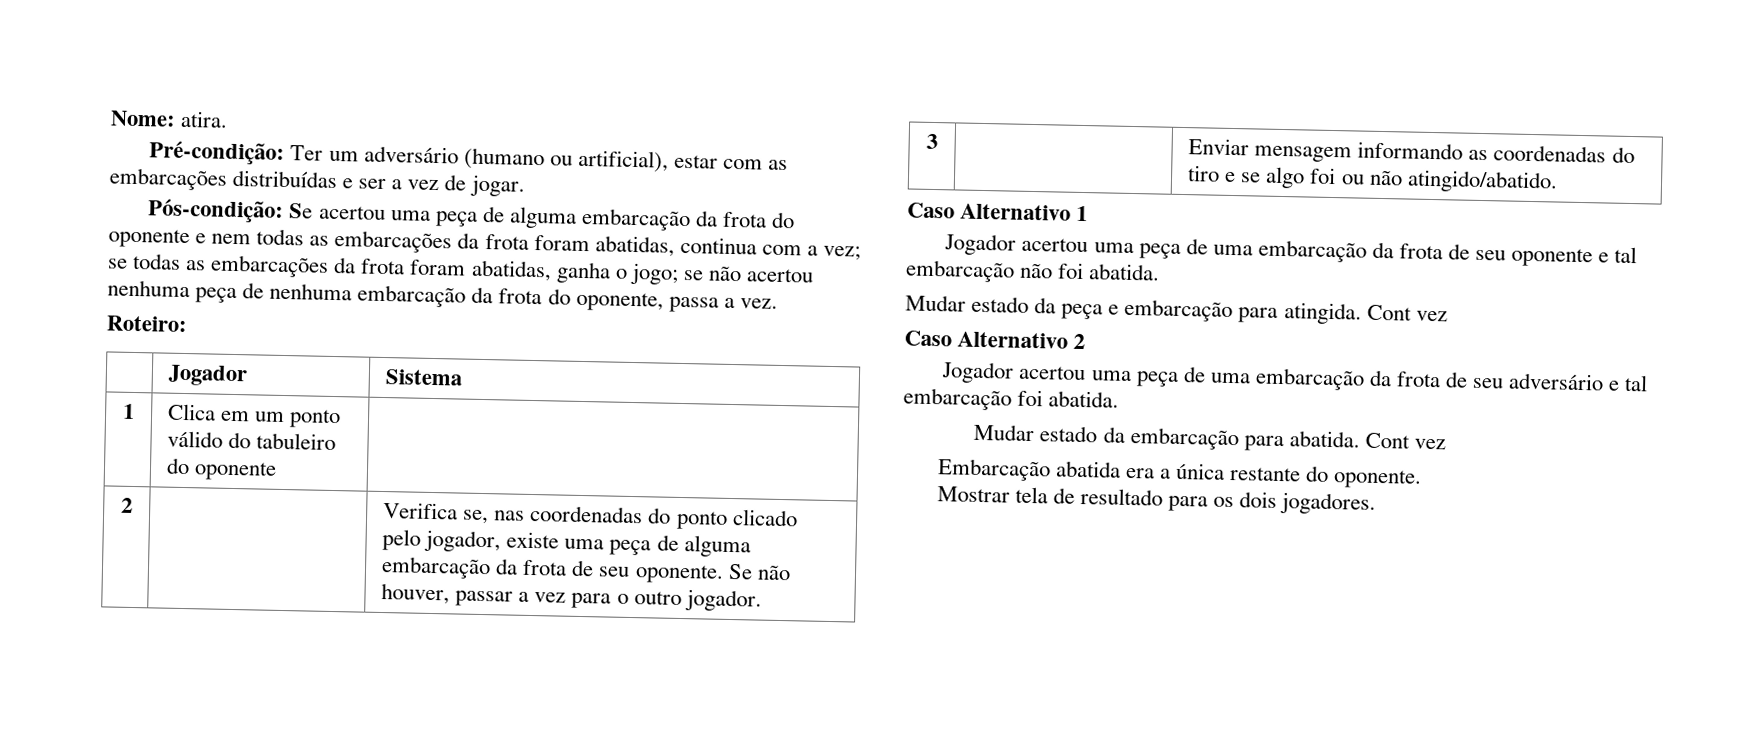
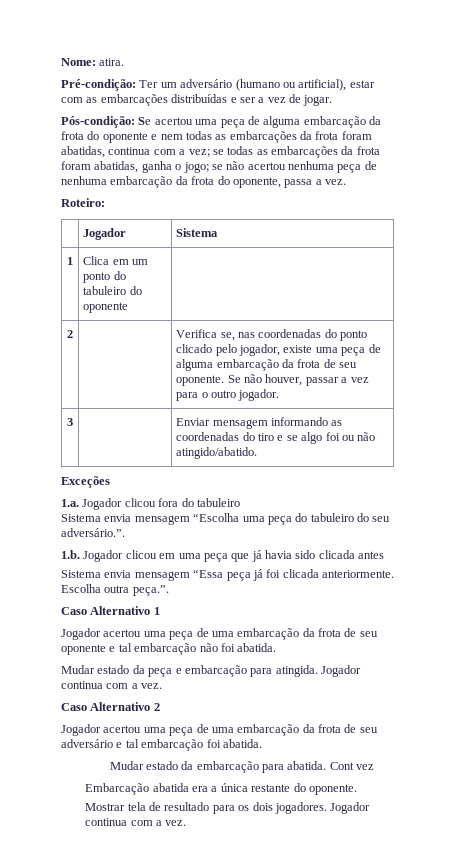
- 1 | Clica em um ponto válido do tabuleiro do oponente |
+ 1 | Clica em um ponto do tabuleiro do oponente |
+ Exceções
+ 1.a. Jogador clicou fora do tabuleiro
+ Sistema envia mensagem “Escolha uma peça do tabuleiro do seu adversário.”.
+ 1.b. Jogador clicou em uma peça que já havia sido clicada antes
+ Sistema envia mensagem “Essa peça já foi clicada anteriormente. Escolha outra peça.”.
- Mudar estado da peça e embarcação para atingida. Cont vez
+ Mudar estado da peça e embarcação para atingida. Jogador continua com a vez.
- Mostrar tela de resultado para os dois jogadores.
+ Mostrar tela de resultado para os dois jogadores. Jogador continua com a vez.

